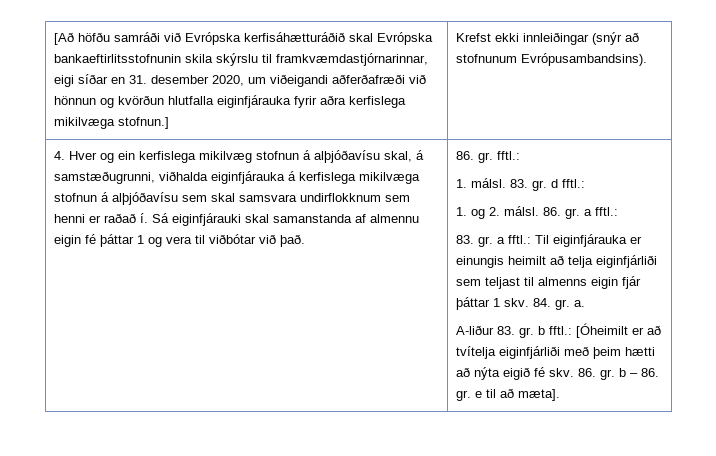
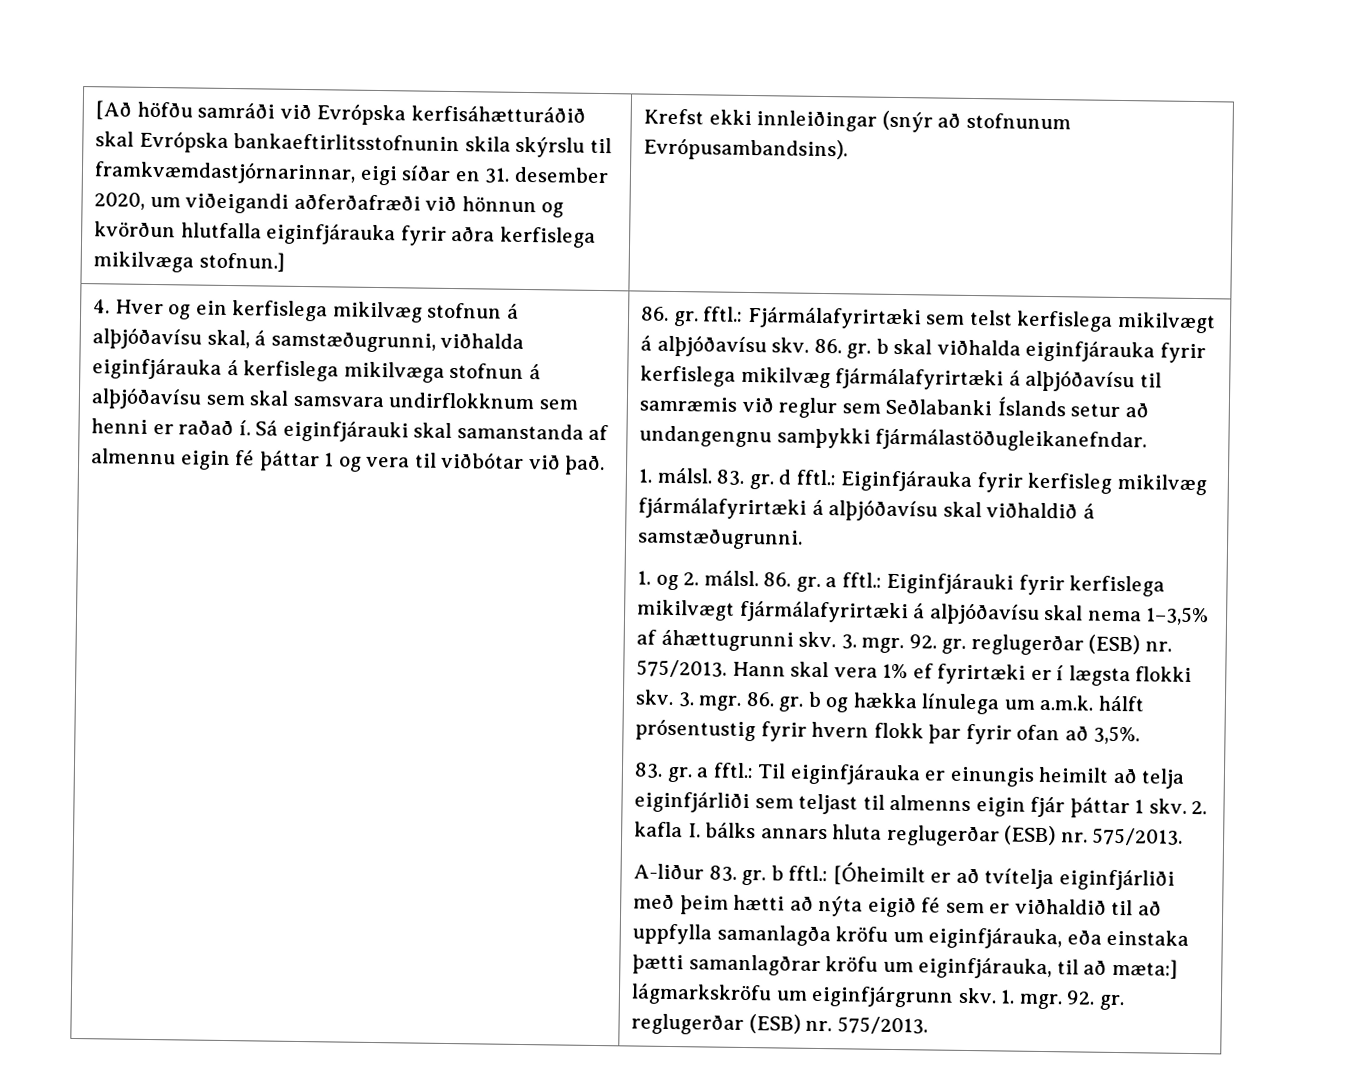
- 86. gr. fftl.:
+ 86. gr. fftl.: Fjármálafyrirtæki sem telst kerfislega mikilvægt á alþjóðavísu skv. 86. gr. b skal viðhalda eiginfjárauka fyrir kerfislega mikilvæg fjármálafyrirtæki á alþjóðavísu til samræmis við reglur sem Seðlabanki Íslands setur að undangengnu samþykki fjármálastöðugleikanefndar.
- 83. gr. d fftl.:
+ 83. gr. d fftl.: Eiginfjárauka fyrir kerfisleg mikilvæg fjármálafyrirtæki á alþjóðavísu skal viðhaldið á samstæðugrunni.
- 86. gr. a fftl.:
+ 86. gr. a fftl.: Eiginfjárauki fyrir kerfislega mikilvægt fjármálafyrirtæki á alþjóðavísu skal nema 1–3,5% af áhættugrunni skv. 3. mgr. 92. gr. reglugerðar (ESB) nr. 575/2013. Hann skal vera 1% ef fyrirtæki er í lægsta flokki skv. 3. mgr. 86. gr. b og hækka línulega um a.m.k. hálft prósentustig fyrir hvern flokk þar fyrir ofan að 3,5%.
- 84. gr. a.
+ 2. kafla I. bálks annars hluta reglugerðar (ESB) nr. 575/2013.
- A-liður 83. gr. b fftl.: [Óheimilt er að tvítelja eiginfjárliði með þeim hætti að nýta eigið fé skv. 86. gr. b – 86. gr. e til að mæta].
+ A-liður 83. gr. b fftl.: [Óheimilt er að tvítelja eiginfjárliði með þeim hætti að nýta eigið fé sem er viðhaldið til að uppfylla samanlagða kröfu um eiginfjárauka, eða einstaka þætti samanlagðrar kröfu um eiginfjárauka, til að mæta:] lágmarkskröfu um eiginfjárgrunn skv. 1. mgr. 92. gr. reglugerðar (ESB) nr. 575/2013.

